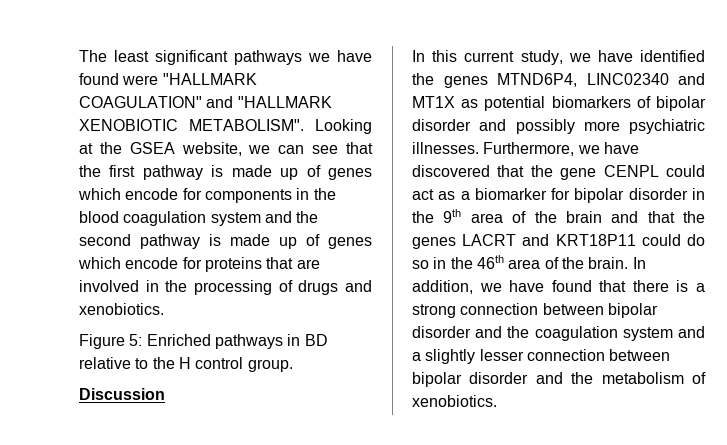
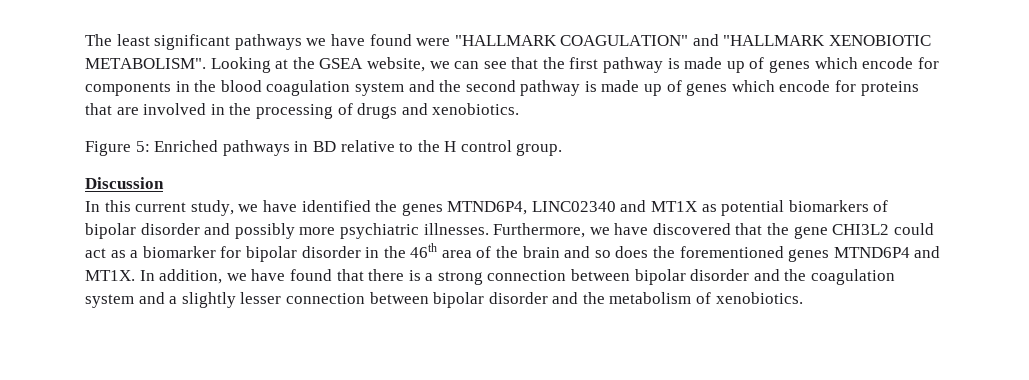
- Furthermore, we have discovered that the gene CENPL could act as a biomarker for bipolar disorder in the 9th area of the brain and that the genes LACRT and KRT18P11 could do so in the 46th area of the brain.
+ Furthermore, we have discovered that the gene CHI3L2 could act as a biomarker for bipolar disorder in the 46th area of the brain and so does the forementioned genes MTND6P4 and MT1X.

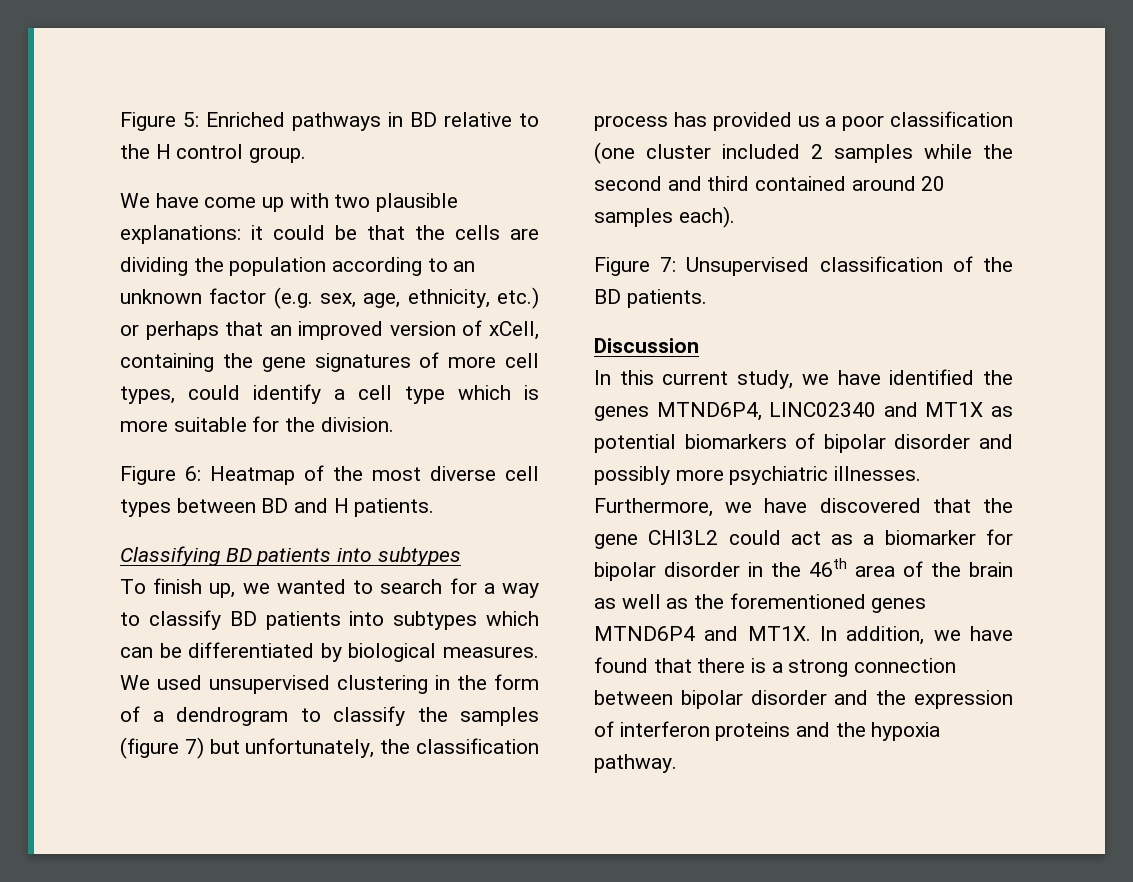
- The least significant pathways we have found were "HALLMARK COAGULATION" and "HALLMARK XENOBIOTIC METABOLISM". Looking at the GSEA website, we can see that the first pathway is made up of genes which encode for components in the blood coagulation system and the second pathway is made up of genes which encode for proteins that are involved in the processing of drugs and xenobiotics.
+ We have come up with two plausible explanations: it could be that the cells are dividing the population according to an unknown factor (e.g. sex, age, ethnicity, etc.) or perhaps that an improved version of xCell, containing the gene signatures of more cell types, could identify a cell type which is more suitable for the division.
+ Figure 6: Heatmap of the most diverse cell types between BD and H patients.
+ Classifying BD patients into subtypes
+ To finish up, we wanted to search for a way to classify BD patients into subtypes which can be differentiated by biological measures. We used unsupervised clustering in the form of a dendrogram to classify the samples (figure 7) but unfortunately, the classification process has provided us a poor classification (one cluster included 2 samples while the second and third contained around 20 samples each).
+ Figure 7: Unsupervised classification of the BD patients.
- Furthermore, we have discovered that the gene CHI3L2 could act as a biomarker for bipolar disorder in the 46th area of the brain and so does the forementioned genes MTND6P4 and MT1X.
+ Furthermore, we have discovered that the gene CHI3L2 could act as a biomarker for bipolar disorder in the 46th area of the brain as well as the forementioned genes MTND6P4 and MT1X.
- In addition, we have found that there is a strong connection between bipolar disorder and the coagulation system and a slightly lesser connection between bipolar disorder and the metabolism of xenobiotics.
+ In addition, we have found that there is a strong connection between bipolar disorder and the expression of interferon proteins and the hypoxia pathway.

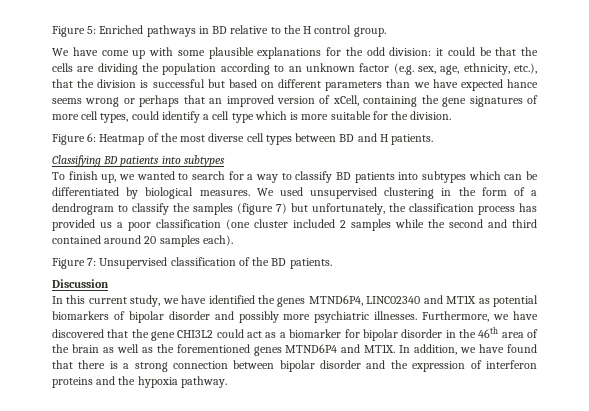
- We have come up with two plausible explanations: it could be that the cells are dividing the population according to an unknown factor (e.g. sex, age, ethnicity, etc.) or perhaps that an improved version of xCell, containing the gene signatures of more cell types, could identify a cell type which is more suitable for the division.
+ We have come up with some plausible explanations for the odd division: it could be that the cells are dividing the population according to an unknown factor (e.g. sex, age, ethnicity, etc.), that the division is successful but based on different parameters than we have expected hance seems wrong or perhaps that an improved version of xCell, containing the gene signatures of more cell types, could identify a cell type which is more suitable for the division.

